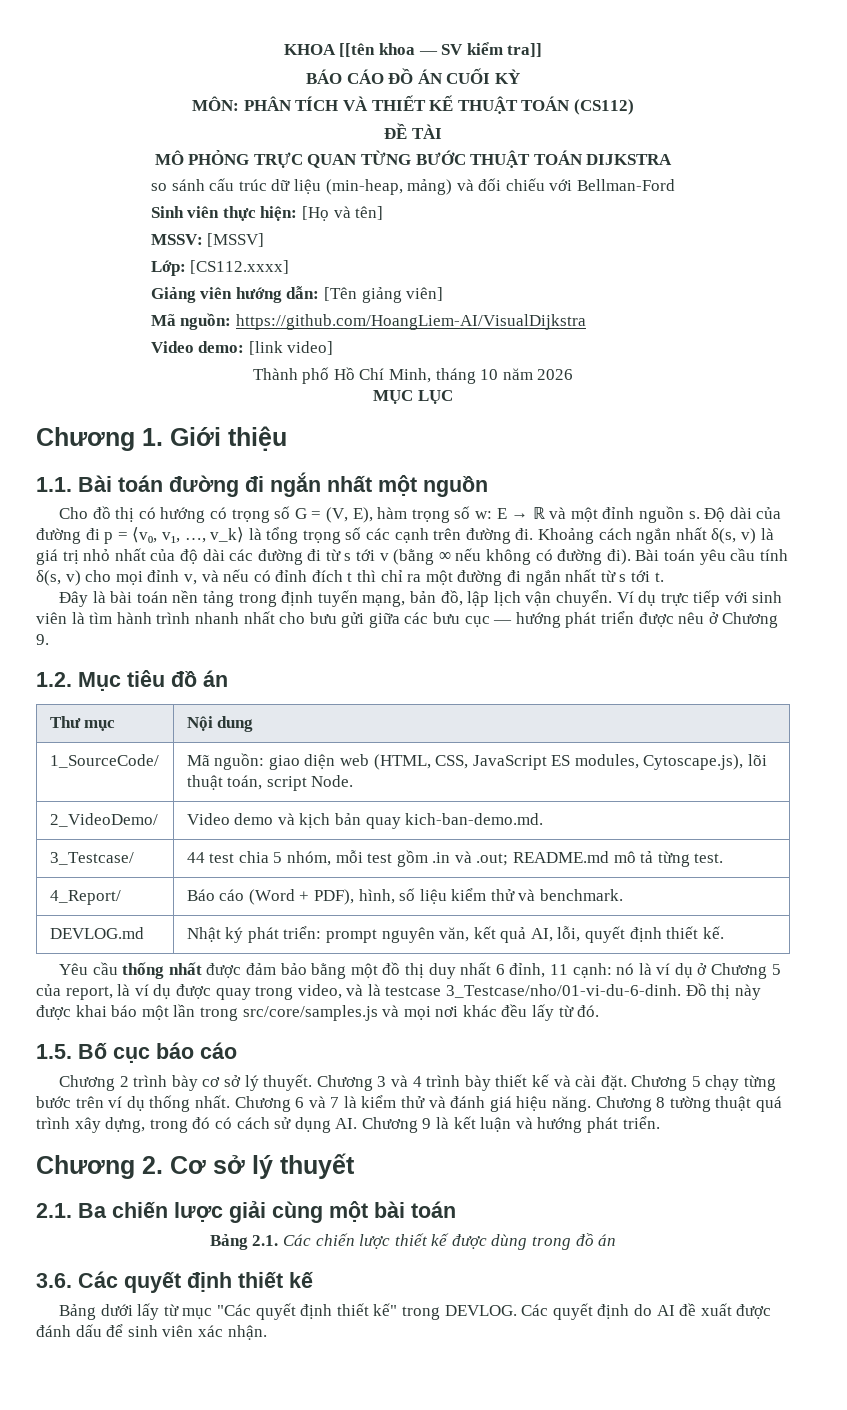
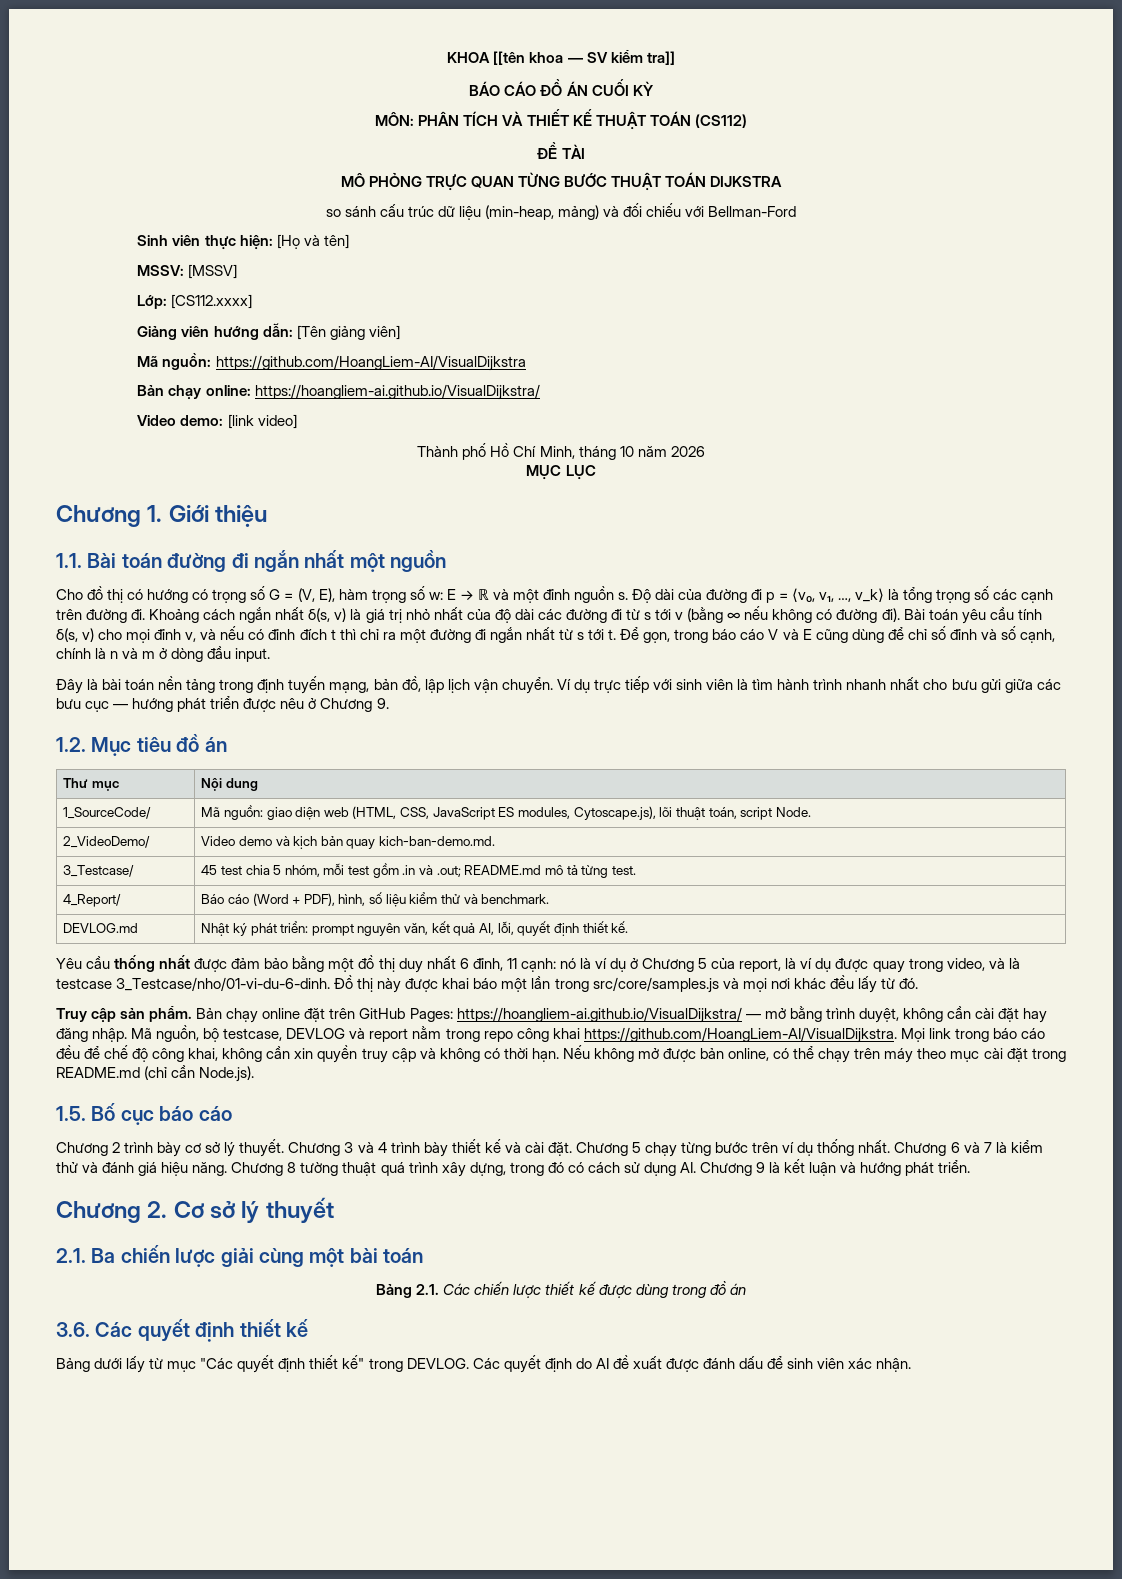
+ Bản chạy online: https://hoangliem-ai.github.io/VisualDijkstra/
+ Để gọn, trong báo cáo V và E cũng dùng để chỉ số đỉnh và số cạnh, chính là n và m ở dòng đầu input.
- 3_Testcase/ | 44 test chia 5 nhóm, mỗi test gồm .in và .out; README.md mô tả từng test.
+ 3_Testcase/ | 45 test chia 5 nhóm, mỗi test gồm .in và .out; README.md mô tả từng test.
+ Truy cập sản phẩm. Bản chạy online đặt trên GitHub Pages: https://hoangliem-ai.github.io/VisualDijkstra/ — mở bằng trình duyệt, không cần cài đặt hay đăng nhập. Mã nguồn, bộ testcase, DEVLOG và report nằm trong repo công khai https://github.com/HoangLiem-AI/VisualDijkstra. Mọi link trong báo cáo đều để chế độ công khai, không cần xin quyền truy cập và không có thời hạn. Nếu không mở được bản online, có thể chạy trên máy theo mục cài đặt trong README.md (chỉ cần Node.js).

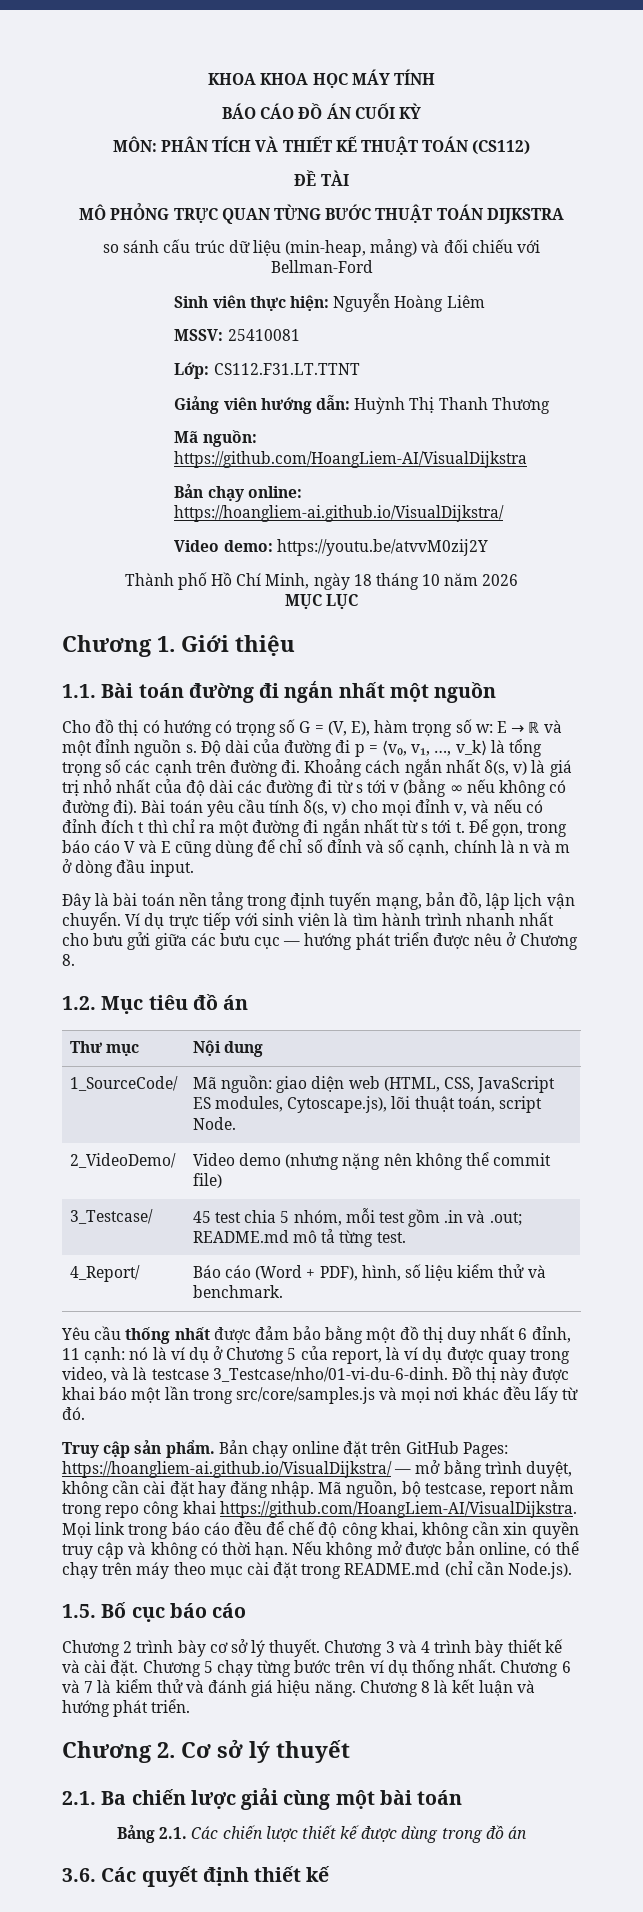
- KHOA [[tên khoa — SV kiểm tra]]
+ KHOA KHOA HỌC MÁY TÍNH
- Sinh viên thực hiện: [Họ và tên]
+ Sinh viên thực hiện: Nguyễn Hoàng Liêm
- MSSV: [MSSV]
+ MSSV: 25410081
- Lớp: [CS112.xxxx]
+ Lớp: CS112.F31.LT.TTNT
- Giảng viên hướng dẫn: [Tên giảng viên]
+ Giảng viên hướng dẫn: Huỳnh Thị Thanh Thương
- Video demo: [link video]
+ Video demo: https://youtu.be/atvvM0zij2Y
- Thành phố Hồ Chí Minh, tháng 10 năm 2026
+ Thành phố Hồ Chí Minh, ngày 18 tháng 10 năm 2026
- Ví dụ trực tiếp với sinh viên là tìm hành trình nhanh nhất cho bưu gửi giữa các bưu cục — hướng phát triển được nêu ở Chương 9.
+ Ví dụ trực tiếp với sinh viên là tìm hành trình nhanh nhất cho bưu gửi giữa các bưu cục — hướng phát triển được nêu ở Chương 8.
- 2_VideoDemo/ | Video demo và kịch bản quay kich-ban-demo.md.
+ 2_VideoDemo/ | Video demo (nhưng nặng nên không thể commit file)
- DEVLOG.md | Nhật ký phát triển: prompt nguyên văn, kết quả AI, lỗi, quyết định thiết kế.
- Mã nguồn, bộ testcase, DEVLOG và report nằm trong repo công khai https://github.com/HoangLiem-AI/VisualDijkstra. Mọi link trong báo cáo đều để chế độ công khai, không cần xin quyền truy cập và không có thời hạn.
+ Mã nguồn, bộ testcase, report nằm trong repo công khai https://github.com/HoangLiem-AI/VisualDijkstra. Mọi link trong báo cáo đều để chế độ công khai, không cần xin quyền truy cập và không có thời hạn.
- Chương 8 tường thuật quá trình xây dựng, trong đó có cách sử dụng AI. Chương 9 là kết luận và hướng phát triển.
+ Chương 8 là kết luận và hướng phát triển.
- Bảng dưới lấy từ mục "Các quyết định thiết kế" trong DEVLOG. Các quyết định do AI đề xuất được đánh dấu để sinh viên xác nhận.

